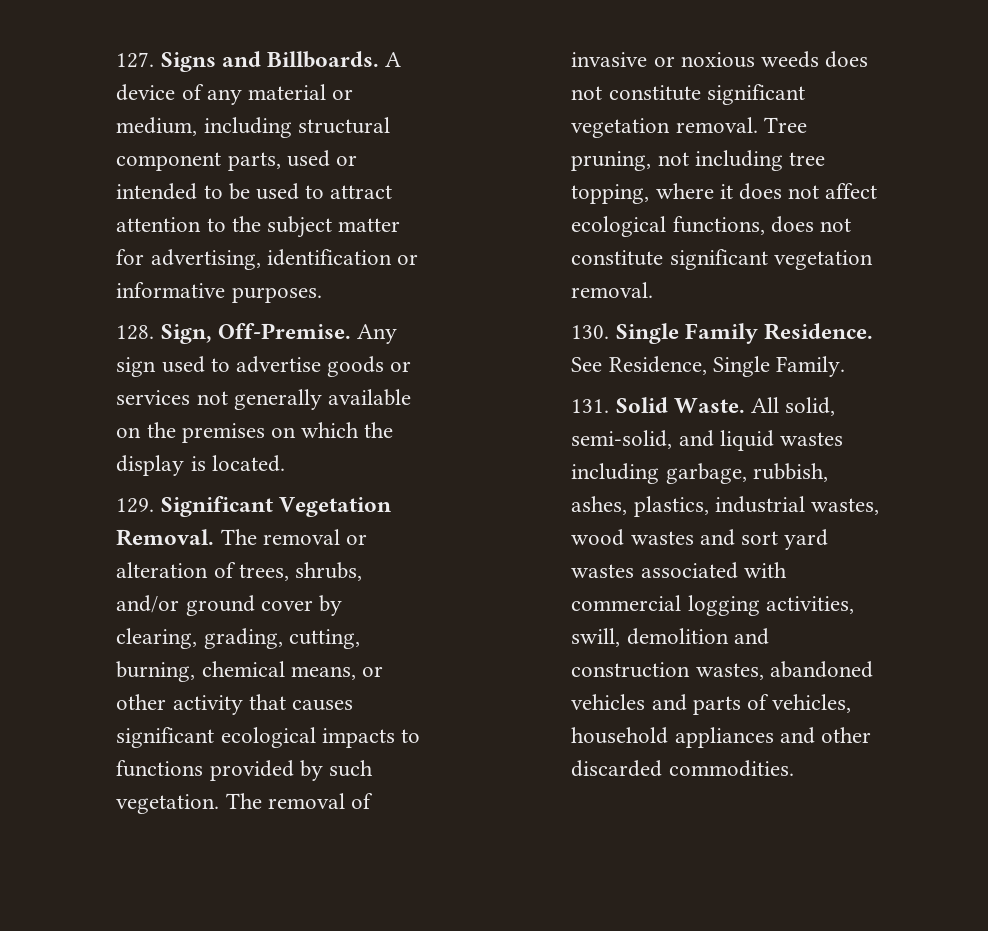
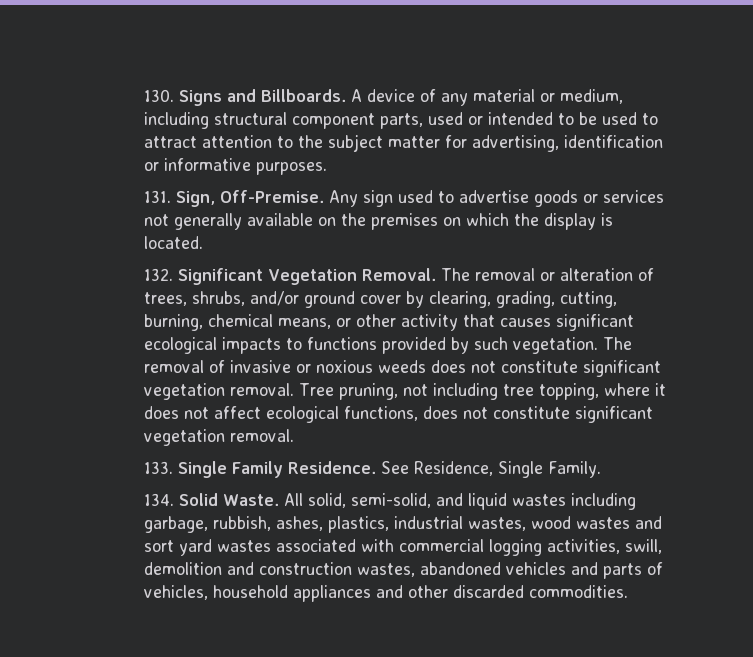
- 127. Signs and Billboards.
+ 130. Signs and Billboards.
- 128. Sign, Off-Premise.
+ 131. Sign, Off-Premise.
- 129. Significant Vegetation Removal.
+ 132. Significant Vegetation Removal.
- 130. Single Family Residence.
+ 133. Single Family Residence.
- 131. Solid Waste.
+ 134. Solid Waste.

